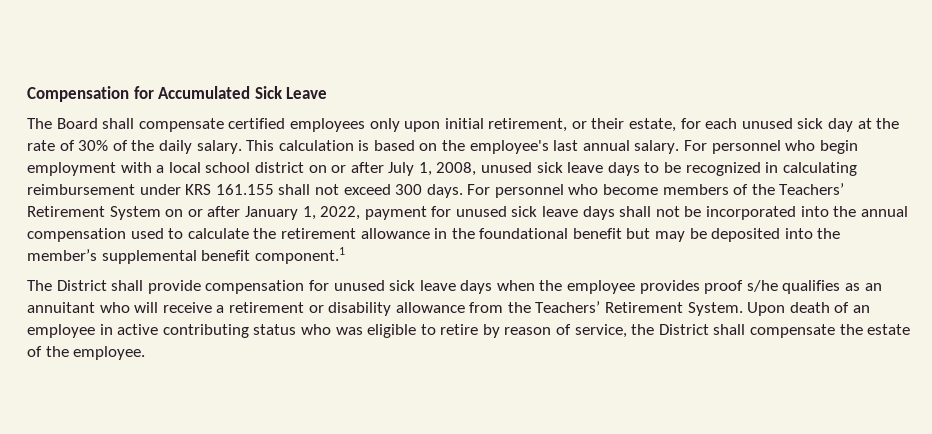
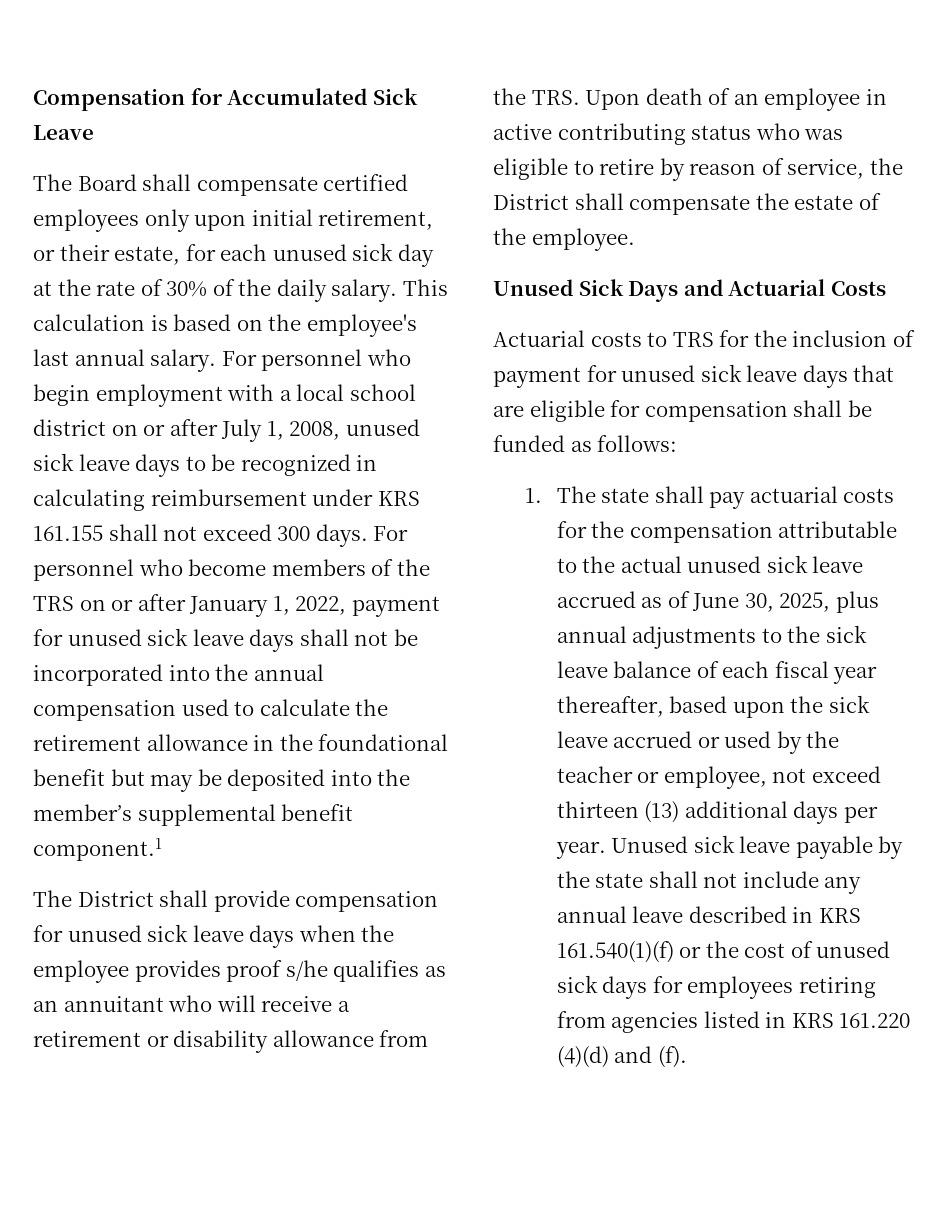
- For personnel who become members of the Teachers’ Retirement System on or after January 1, 2022, payment for unused sick leave days shall not be incorporated into the annual compensation used to calculate the retirement allowance in the foundational benefit but may be deposited into the member’s supplemental benefit component.1
+ For personnel who become members of the TRS on or after January 1, 2022, payment for unused sick leave days shall not be incorporated into the annual compensation used to calculate the retirement allowance in the foundational benefit but may be deposited into the member’s supplemental benefit component.1
- The District shall provide compensation for unused sick leave days when the employee provides proof s/he qualifies as an annuitant who will receive a retirement or disability allowance from the Teachers’ Retirement System. Upon death of an employee in active contributing status who was eligible to retire by reason of service, the District shall compensate the estate of the employee.
+ The District shall provide compensation for unused sick leave days when the employee provides proof s/he qualifies as an annuitant who will receive a retirement or disability allowance from the TRS. Upon death of an employee in active contributing status who was eligible to retire by reason of service, the District shall compensate the estate of the employee.
+ Unused Sick Days and Actuarial Costs
+ Actuarial costs to TRS for the inclusion of payment for unused sick leave days that are eligible for compensation shall be funded as follows:
+ 1. The state shall pay actuarial costs for the compensation attributable to the actual unused sick leave accrued as of June 30, 2025, plus annual adjustments to the sick leave balance of each fiscal year thereafter, based upon the sick leave accrued or used by the teacher or employee, not exceed thirteen (13) additional days per year. Unused sick leave payable by the state shall not include any annual leave described in KRS 161.540(1)(f) or the cost of unused sick days for employees retiring from agencies listed in KRS 161.220 (4)(d) and (f).

